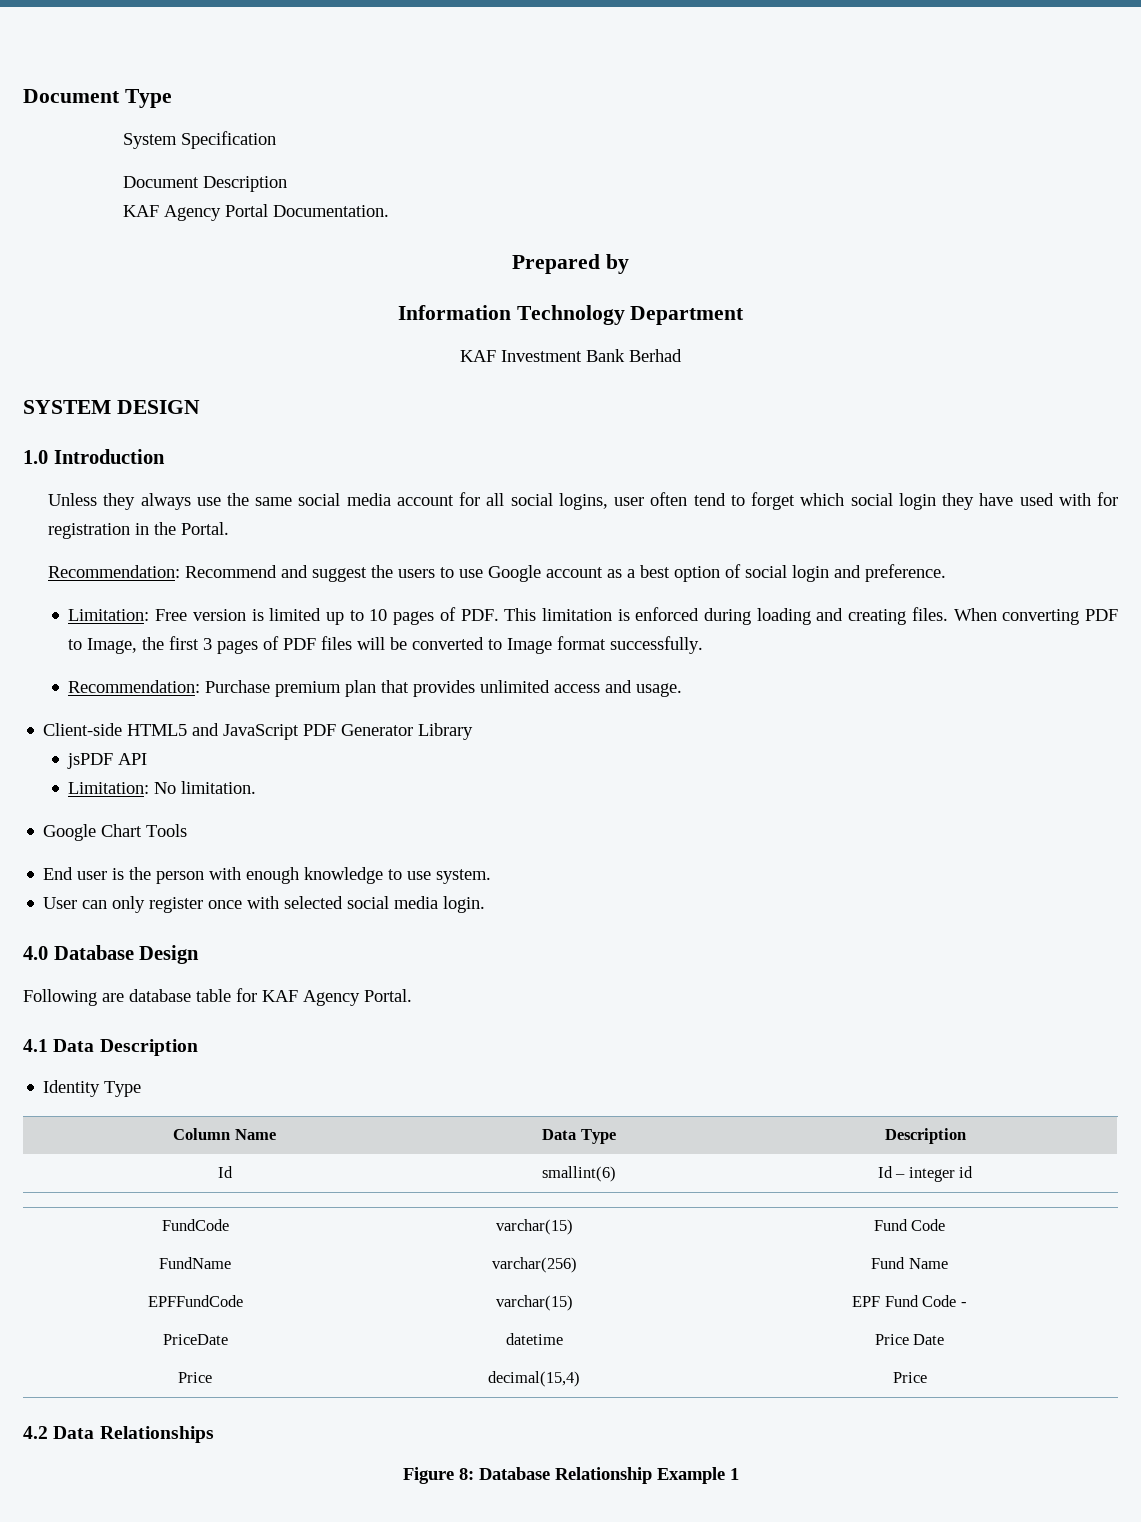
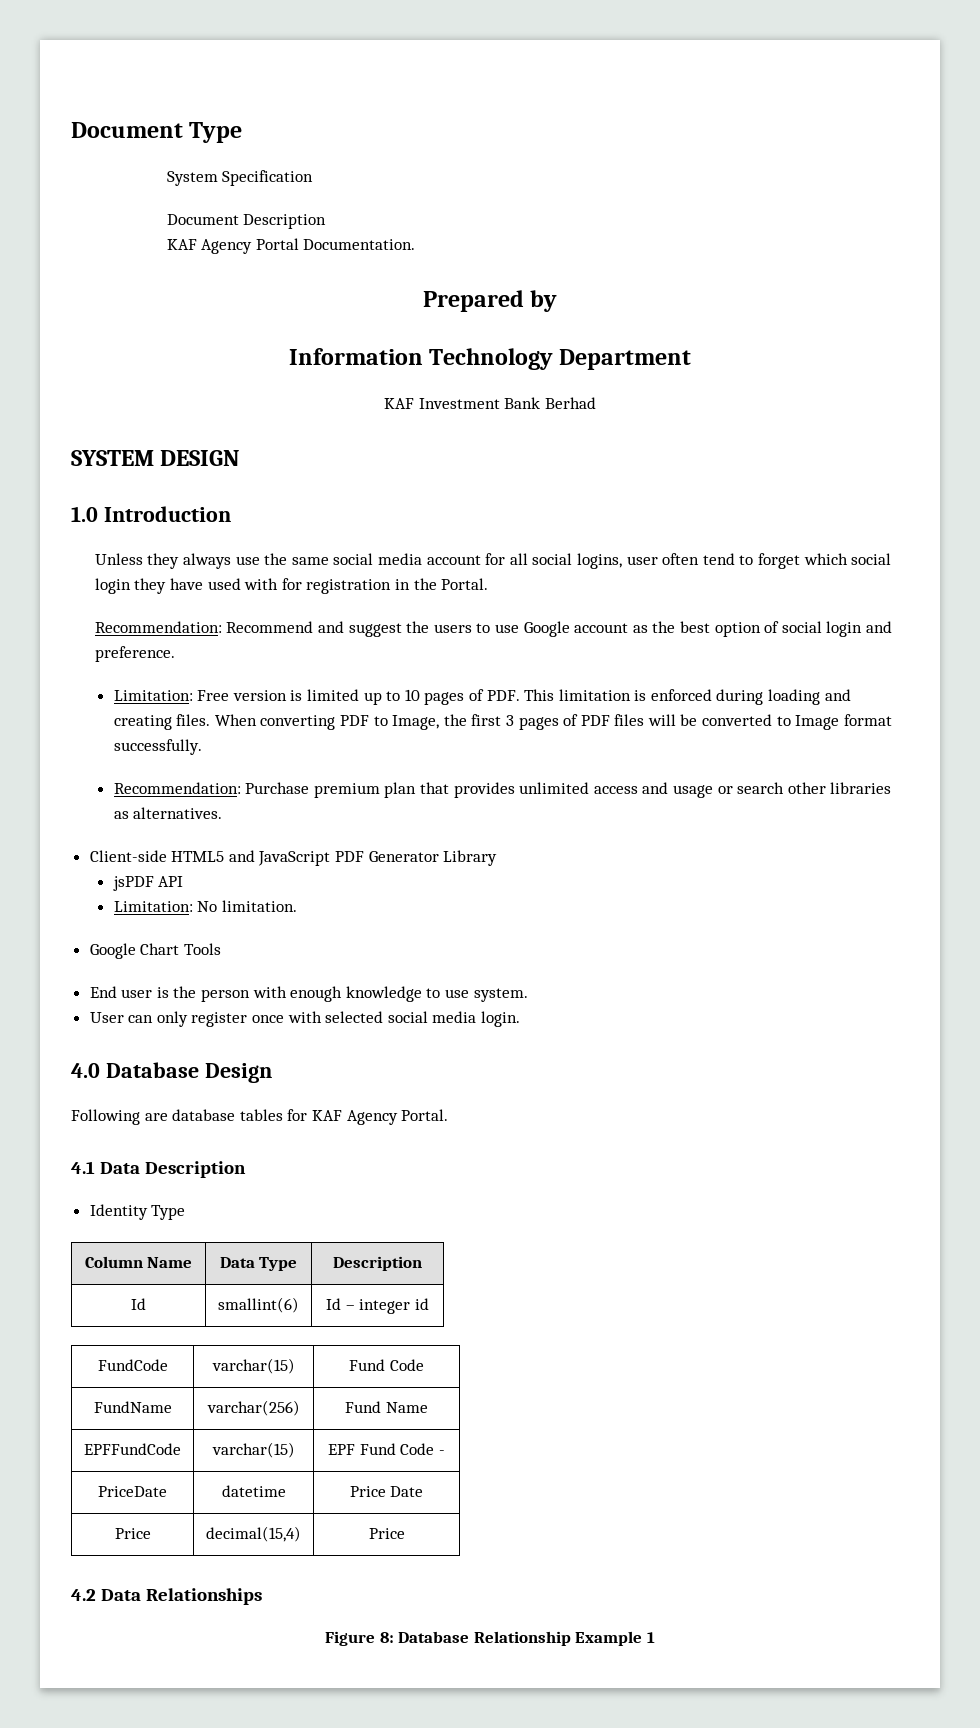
- Recommendation: Recommend and suggest the users to use Google account as a best option of social login and preference.
+ Recommendation: Recommend and suggest the users to use Google account as the best option of social login and preference.
- Recommendation: Purchase premium plan that provides unlimited access and usage.
+ Recommendation: Purchase premium plan that provides unlimited access and usage or search other libraries as alternatives.
- Following are database table for KAF Agency Portal.
+ Following are database tables for KAF Agency Portal.

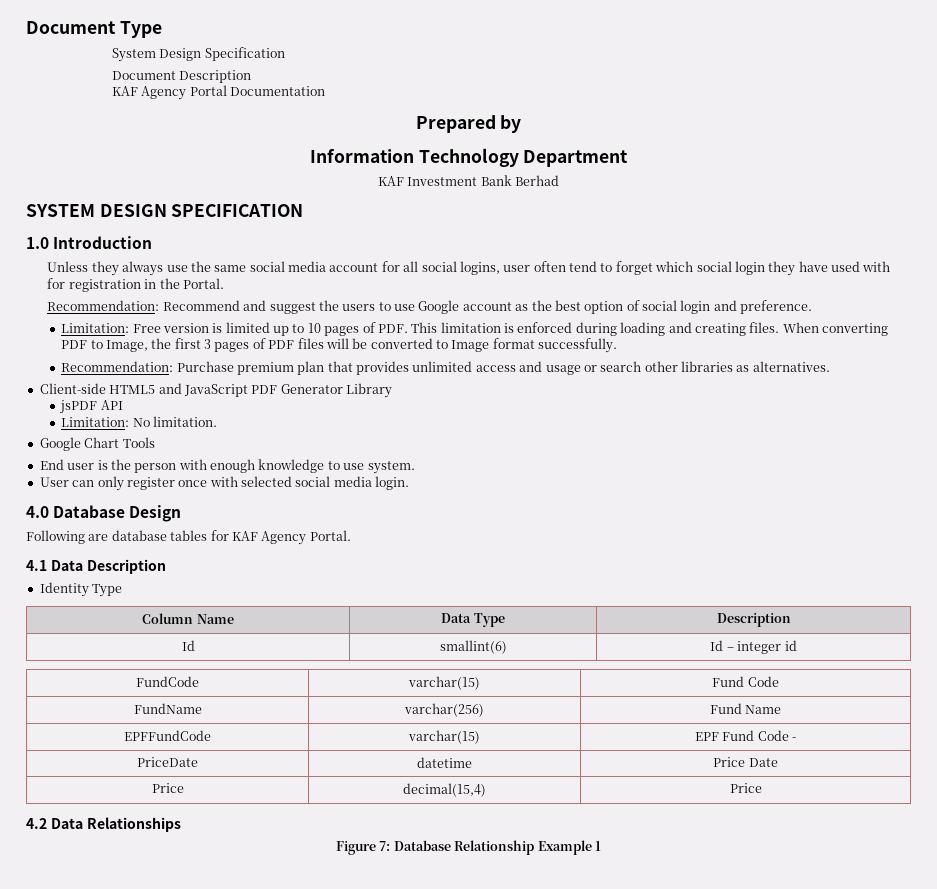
- System Specification
+ System Design Specification
- KAF Agency Portal Documentation.
+ KAF Agency Portal Documentation
- SYSTEM DESIGN
+ SYSTEM DESIGN SPECIFICATION
- Figure 8: Database Relationship Example 1
+ Figure 7: Database Relationship Example 1

